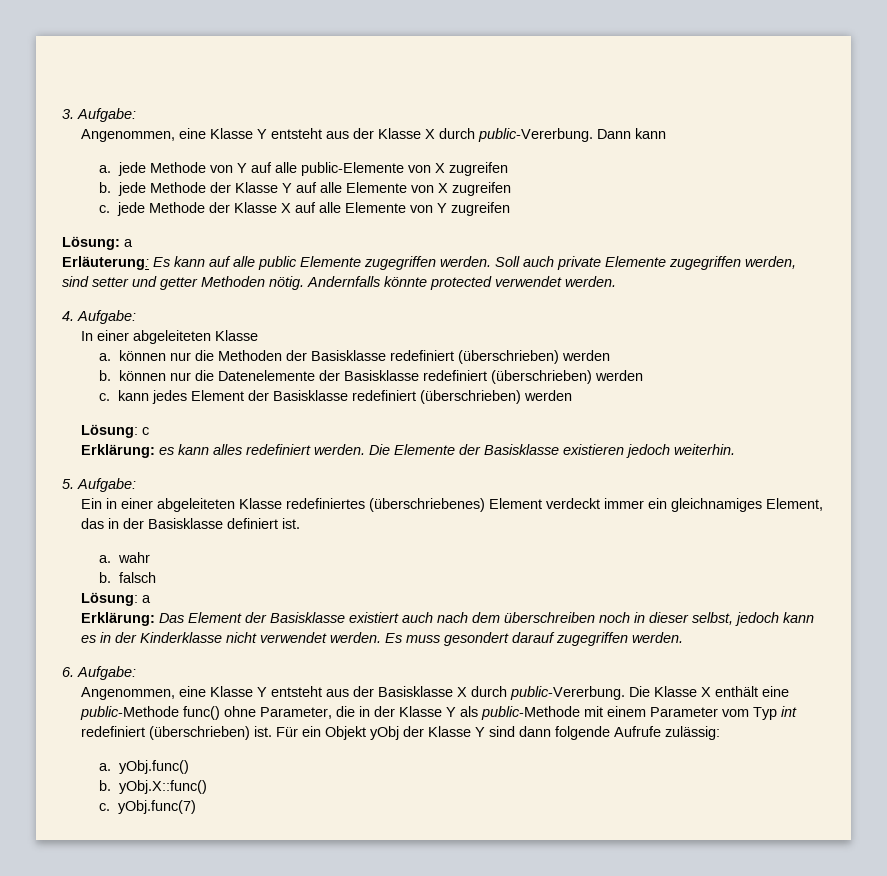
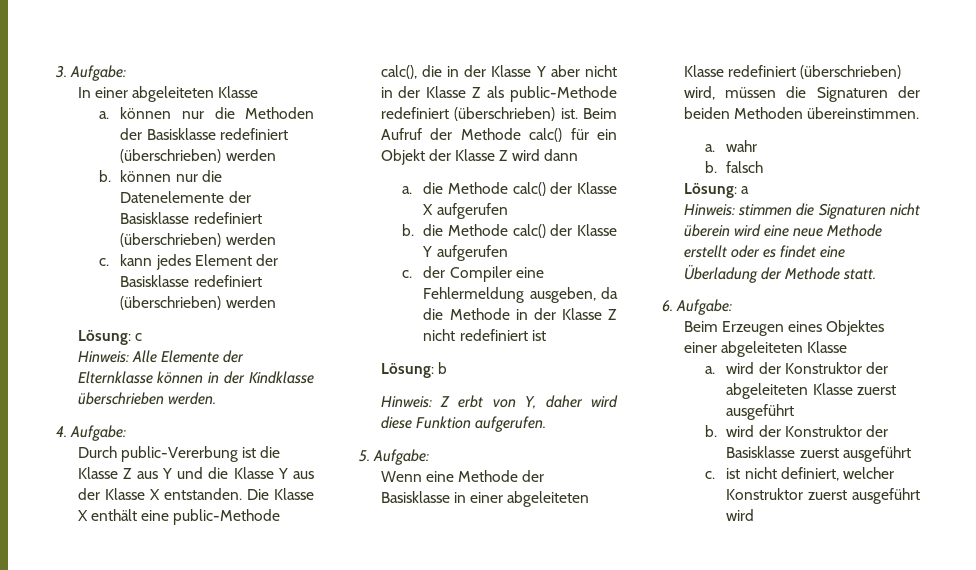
- Angenommen, eine Klasse Y entsteht aus der Klasse X durch public-Vererbung. Dann kann
- a. jede Methode von Y auf alle public-Elemente von X zugreifen
- b. jede Methode der Klasse Y auf alle Elemente von X zugreifen
- c. jede Methode der Klasse X auf alle Elemente von Y zugreifen
- Lösung: a
- Erläuterung: Es kann auf alle public Elemente zugegriffen werden. Soll auch private Elemente zugegriffen werden, sind setter und getter Methoden nötig. Andernfalls könnte protected verwendet werden.
- 4. Aufgabe:
- Erklärung: es kann alles redefiniert werden. Die Elemente der Basisklasse existieren jedoch weiterhin.
+ Hinweis: Alle Elemente der Elternklasse können in der Kindklasse überschrieben werden.
+ 4. Aufgabe:
+ Durch public-Vererbung ist die Klasse Z aus Y und die Klasse Y aus der Klasse X entstanden. Die Klasse X enthält eine public-Methode calc(), die in der Klasse Y aber nicht in der Klasse Z als public-Methode redefiniert (überschrieben) ist. Beim Aufruf der Methode calc() für ein Objekt der Klasse Z wird dann
+ a. die Methode calc() der Klasse X aufgerufen
+ b. die Methode calc() der Klasse Y aufgerufen
+ c. der Compiler eine Fehlermeldung ausgeben, da die Methode in der Klasse Z nicht redefiniert ist
+ Lösung: b
+ Hinweis: Z erbt von Y, daher wird diese Funktion aufgerufen.
  5. Aufgabe:
- Ein in einer abgeleiteten Klasse redefiniertes (überschriebenes) Element verdeckt immer ein gleichnamiges Element, das in der Basisklasse definiert ist.
+ Wenn eine Methode der Basisklasse in einer abgeleiteten Klasse redefiniert (überschrieben) wird, müssen die Signaturen der beiden Methoden übereinstimmen.
- Erklärung: Das Element der Basisklasse existiert auch nach dem überschreiben noch in dieser selbst, jedoch kann es in der Kinderklasse nicht verwendet werden. Es muss gesondert darauf zugegriffen werden.
+ Hinweis: stimmen die Signaturen nicht überein wird eine neue Methode erstellt oder es findet eine Überladung der Methode statt.
  6. Aufgabe:
- Angenommen, eine Klasse Y entsteht aus der Basisklasse X durch public-Vererbung. Die Klasse X enthält eine public-Methode func() ohne Parameter, die in der Klasse Y als public-Methode mit einem Parameter vom Typ int redefiniert (überschrieben) ist. Für ein Objekt yObj der Klasse Y sind dann folgende Aufrufe zulässig:
- a. yObj.func()
- b. yObj.X::func()
- c. yObj.func(7)
+ Beim Erzeugen eines Objektes einer abgeleiteten Klasse
+ a. wird der Konstruktor der abgeleiteten Klasse zuerst ausgeführt
+ b. wird der Konstruktor der Basisklasse zuerst ausgeführt
+ c. ist nicht definiert, welcher Konstruktor zuerst ausgeführt wird

